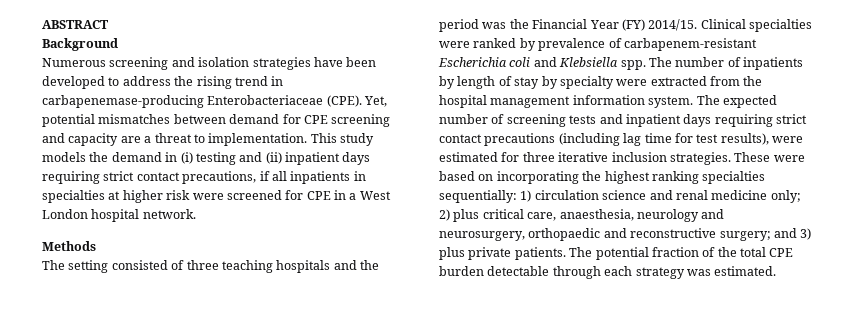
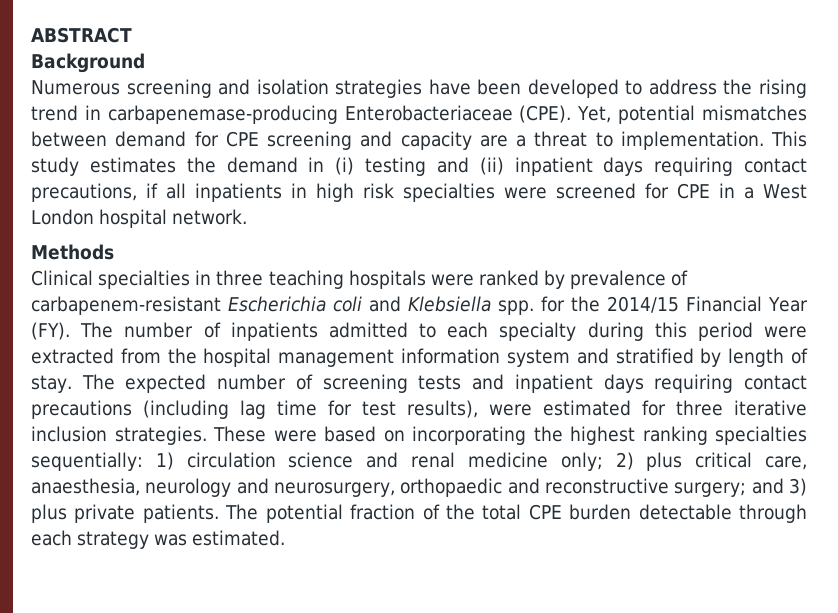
- This study models the demand in (i) testing and (ii) inpatient days requiring strict contact precautions, if all inpatients in specialties at higher risk were screened for CPE in a West London hospital network.
+ This study estimates the demand in (i) testing and (ii) inpatient days requiring contact precautions, if all inpatients in high risk specialties were screened for CPE in a West London hospital network.
- The setting consisted of three teaching hospitals and the period was the Financial Year (FY) 2014/15. Clinical specialties were ranked by prevalence of carbapenem-resistant Escherichia coli and Klebsiella spp. The number of inpatients by length of stay by specialty were extracted from the hospital management information system.
+ Clinical specialties in three teaching hospitals were ranked by prevalence of carbapenem-resistant Escherichia coli and Klebsiella spp. for the 2014/15 Financial Year (FY). The number of inpatients admitted to each specialty during this period were extracted from the hospital management information system and stratified by length of stay.
- The expected number of screening tests and inpatient days requiring strict contact precautions (including lag time for test results), were estimated for three iterative inclusion strategies.
+ The expected number of screening tests and inpatient days requiring contact precautions (including lag time for test results), were estimated for three iterative inclusion strategies.

